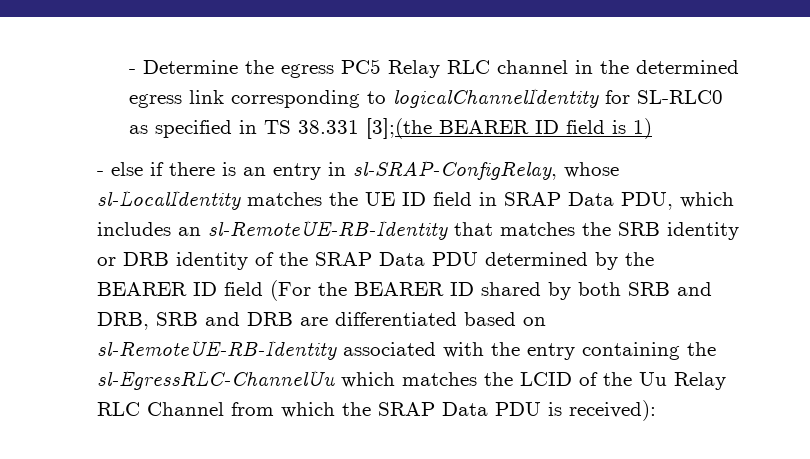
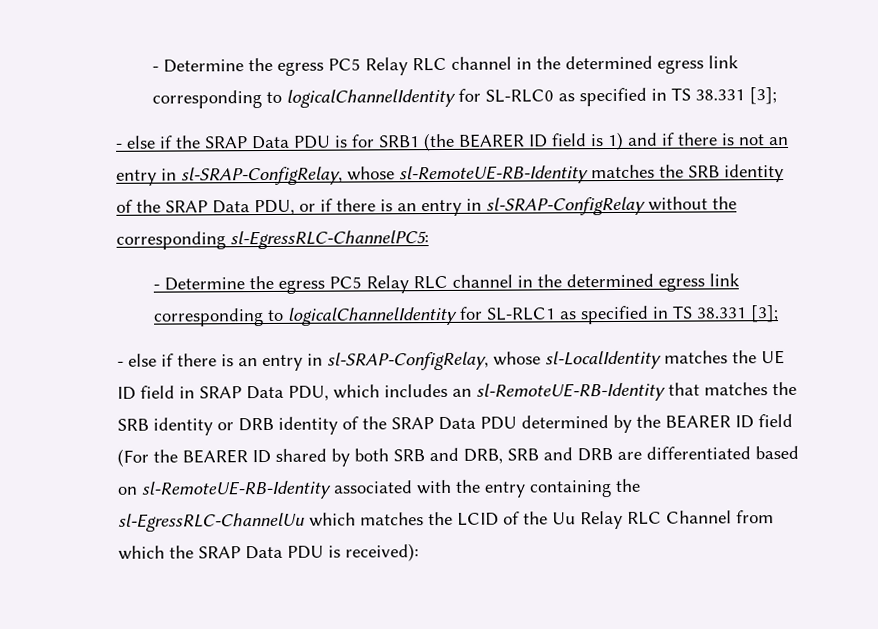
- - Determine the egress PC5 Relay RLC channel in the determined egress link corresponding to logicalChannelIdentity for SL-RLC0 as specified in TS 38.331 [3];(the BEARER ID field is 1)
+ - Determine the egress PC5 Relay RLC channel in the determined egress link corresponding to logicalChannelIdentity for SL-RLC0 as specified in TS 38.331 [3];
+ - else if the SRAP Data PDU is for SRB1 (the BEARER ID field is 1) and if there is not an entry in sl-SRAP-ConfigRelay, whose sl-RemoteUE-RB-Identity matches the SRB identity of the SRAP Data PDU, or if there is an entry in sl-SRAP-ConfigRelay without the corresponding sl-EgressRLC-ChannelPC5:
+ - Determine the egress PC5 Relay RLC channel in the determined egress link corresponding to logicalChannelIdentity for SL-RLC1 as specified in TS 38.331 [3];

